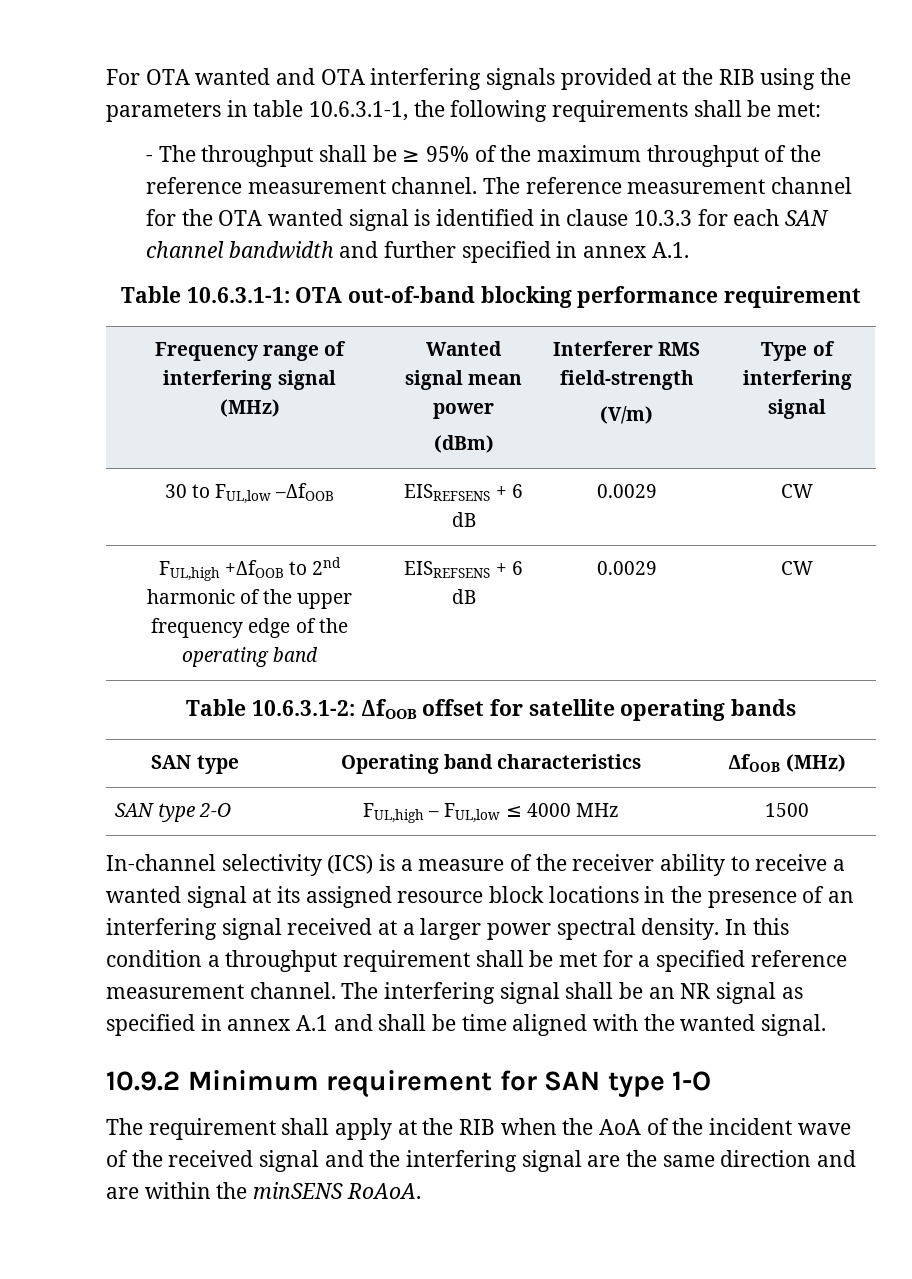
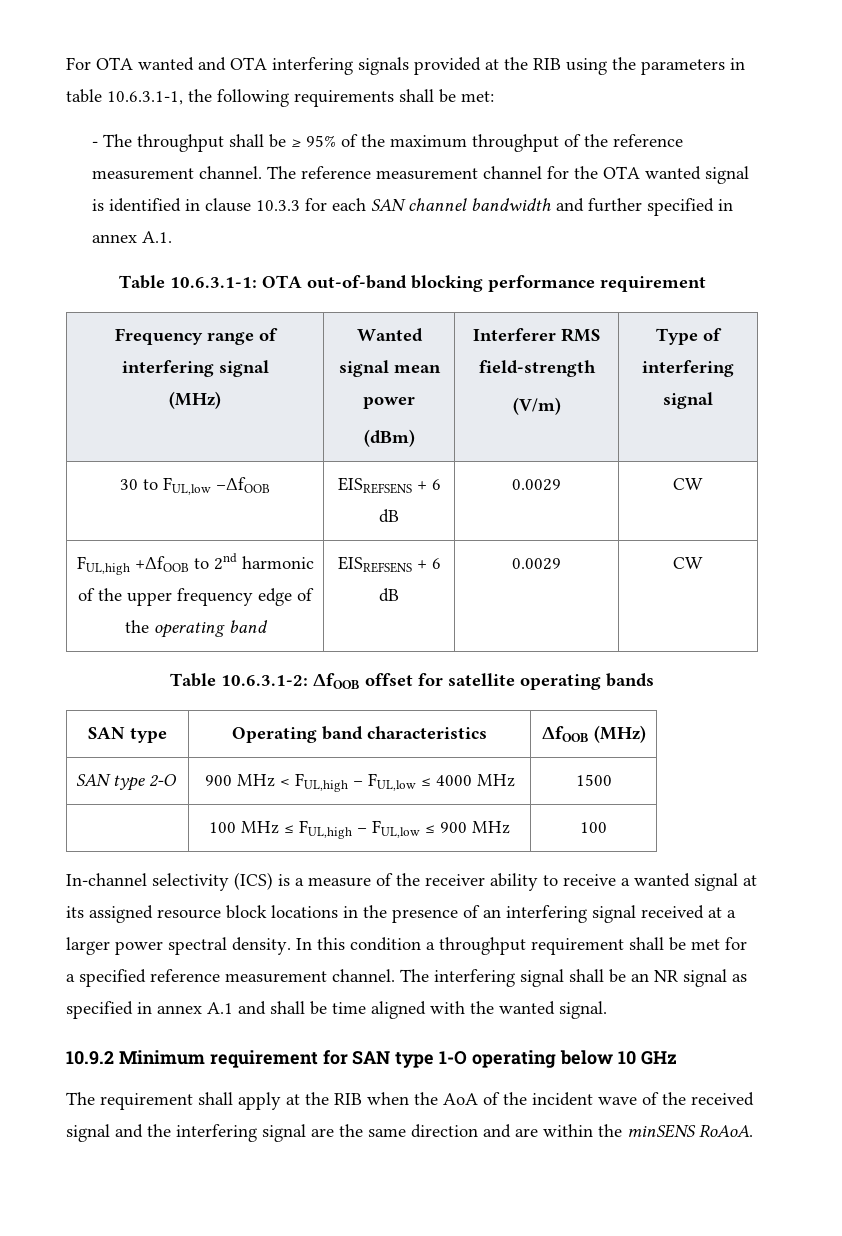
- SAN type 2-O | FUL,high – FUL,low ≤ 4000 MHz | 1500
+ SAN type 2-O | 900 MHz < FUL,high – FUL,low ≤ 4000 MHz | 1500
+ | 100 MHz ≤ FUL,high – FUL,low ≤ 900 MHz | 100
- 10.9.2 Minimum requirement for SAN type 1-O
+ 10.9.2 Minimum requirement for SAN type 1-O operating below 10 GHz

